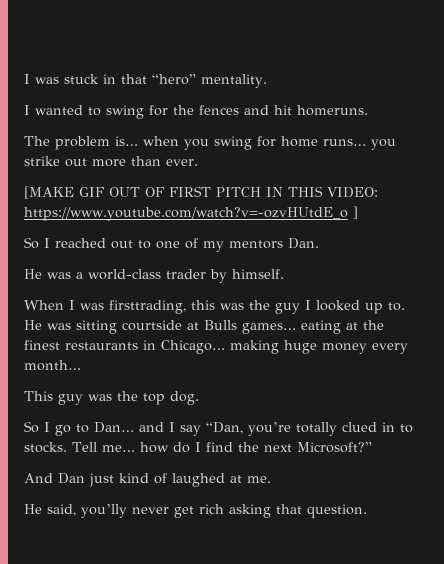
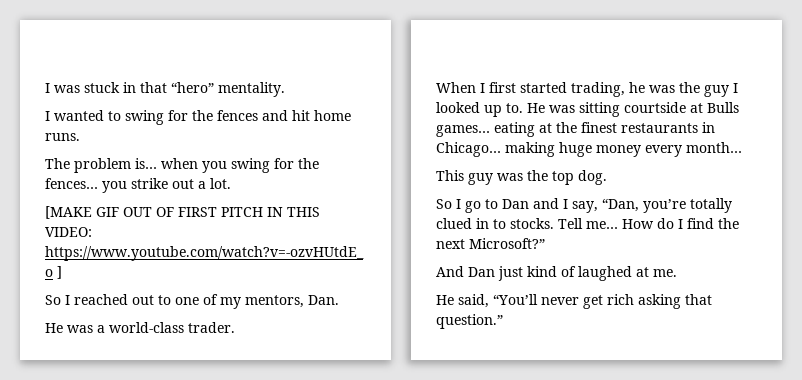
- I wanted to swing for the fences and hit homeruns.
+ I wanted to swing for the fences and hit home runs.
- The problem is… when you swing for home runs… you strike out more than ever.
+ The problem is… when you swing for the fences… you strike out a lot.
- So I reached out to one of my mentors Dan.
+ So I reached out to one of my mentors, Dan.
- He was a world-class trader by himself.
+ He was a world-class trader.
- When I was firsttrading, this was the guy I looked up to.
+ When I first started trading, he was the guy I looked up to.
- So I go to Dan… and I say “Dan, you’re totally clued in to stocks.
+ So I go to Dan and I say, “Dan, you’re totally clued in to stocks.
- Tell me… how do I find the next Microsoft?”
+ Tell me… How do I find the next Microsoft?”
- He said, you’lly never get rich asking that question.
+ He said, “You’ll never get rich asking that question.”

